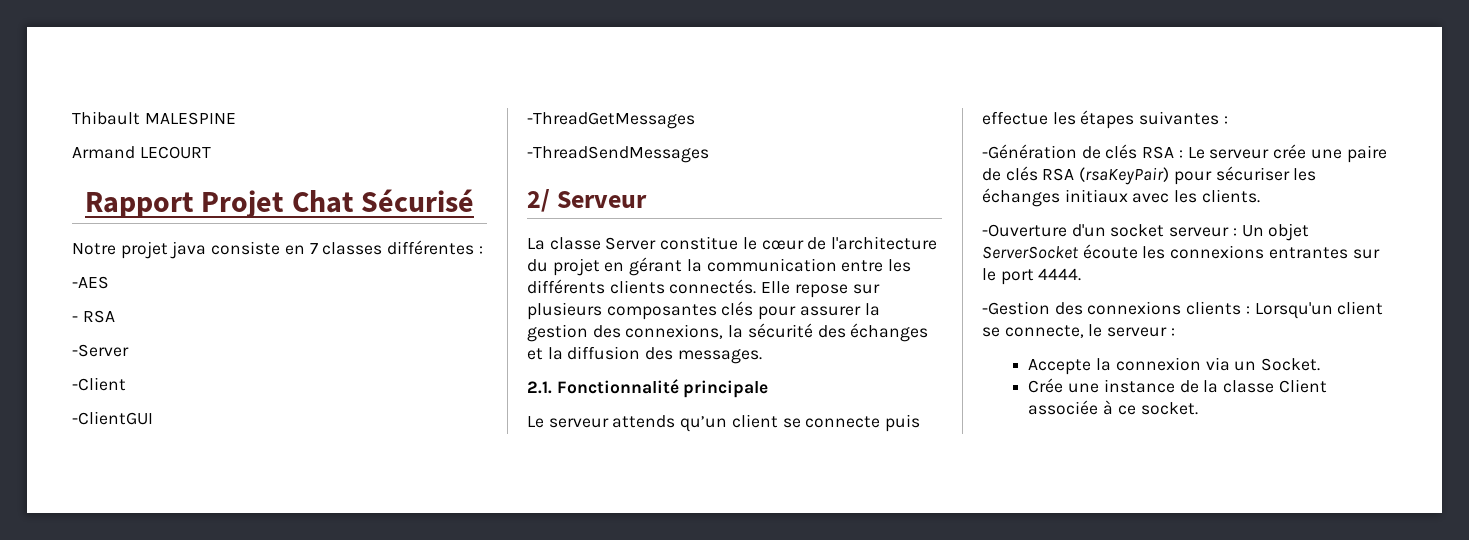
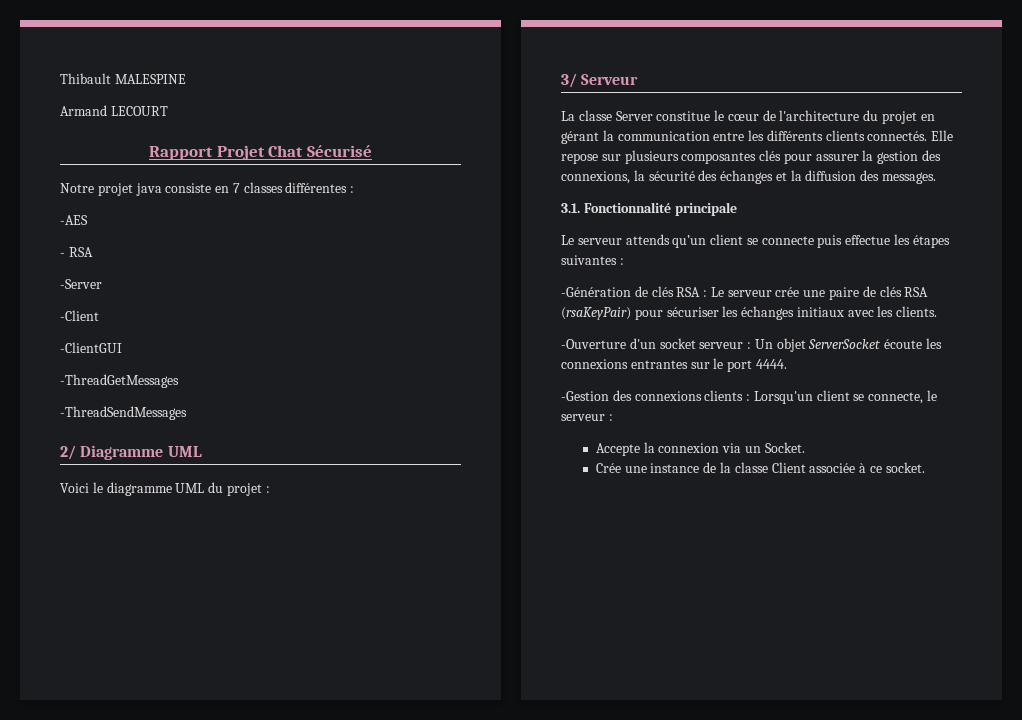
- 2/ Serveur
+ 2/ Diagramme UML
+ Voici le diagramme UML du projet :
+ 3/ Serveur
- 2.1. Fonctionnalité principale
+ 3.1. Fonctionnalité principale

